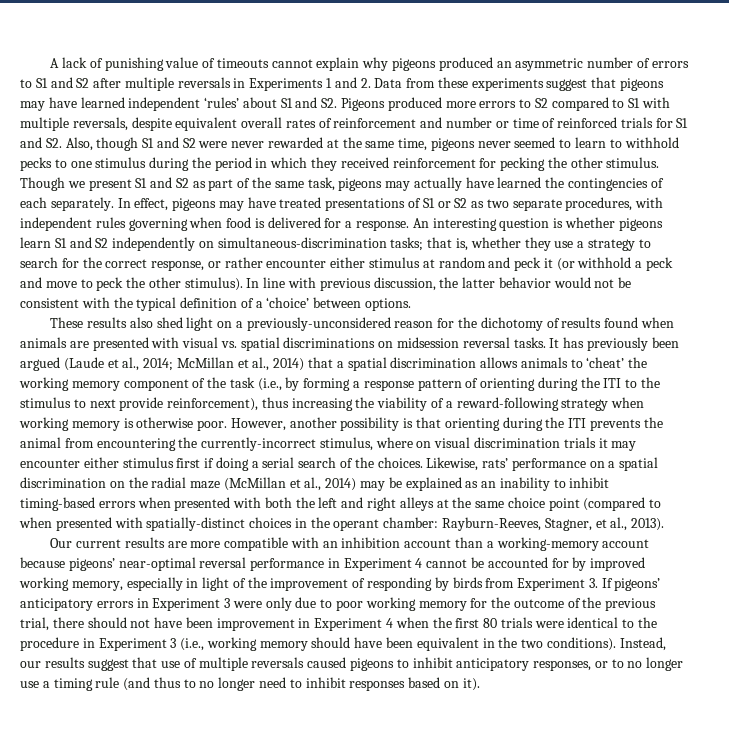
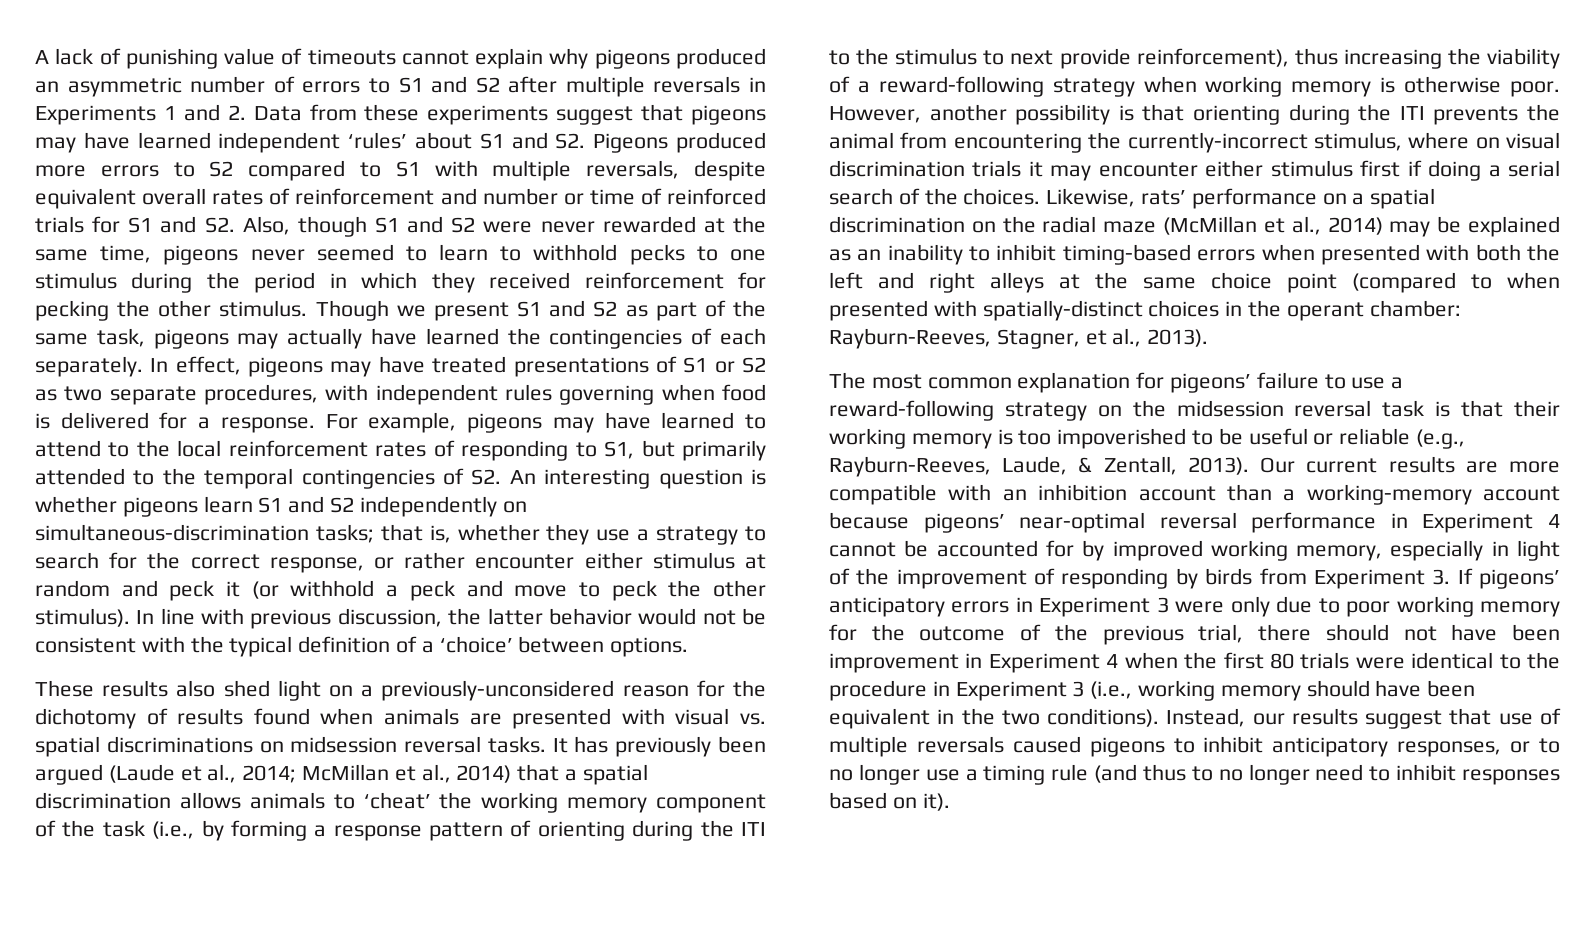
- An interesting question is whether pigeons learn S1 and S2 independently on simultaneous-discrimination tasks; that is, whether they use a strategy to search for the correct response, or rather encounter either stimulus at random and peck it (or withhold a peck and move to peck the other stimulus).
+ For example, pigeons may have learned to attend to the local reinforcement rates of responding to S1, but primarily attended to the temporal contingencies of S2. An interesting question is whether pigeons learn S1 and S2 independently on simultaneous-discrimination tasks; that is, whether they use a strategy to search for the correct response, or rather encounter either stimulus at random and peck it (or withhold a peck and move to peck the other stimulus).
+ The most common explanation for pigeons’ failure to use a reward-following strategy on the midsession reversal task is that their working memory is too impoverished to be useful or reliable (e.g., Rayburn-Reeves, Laude, & Zentall, 2013).

